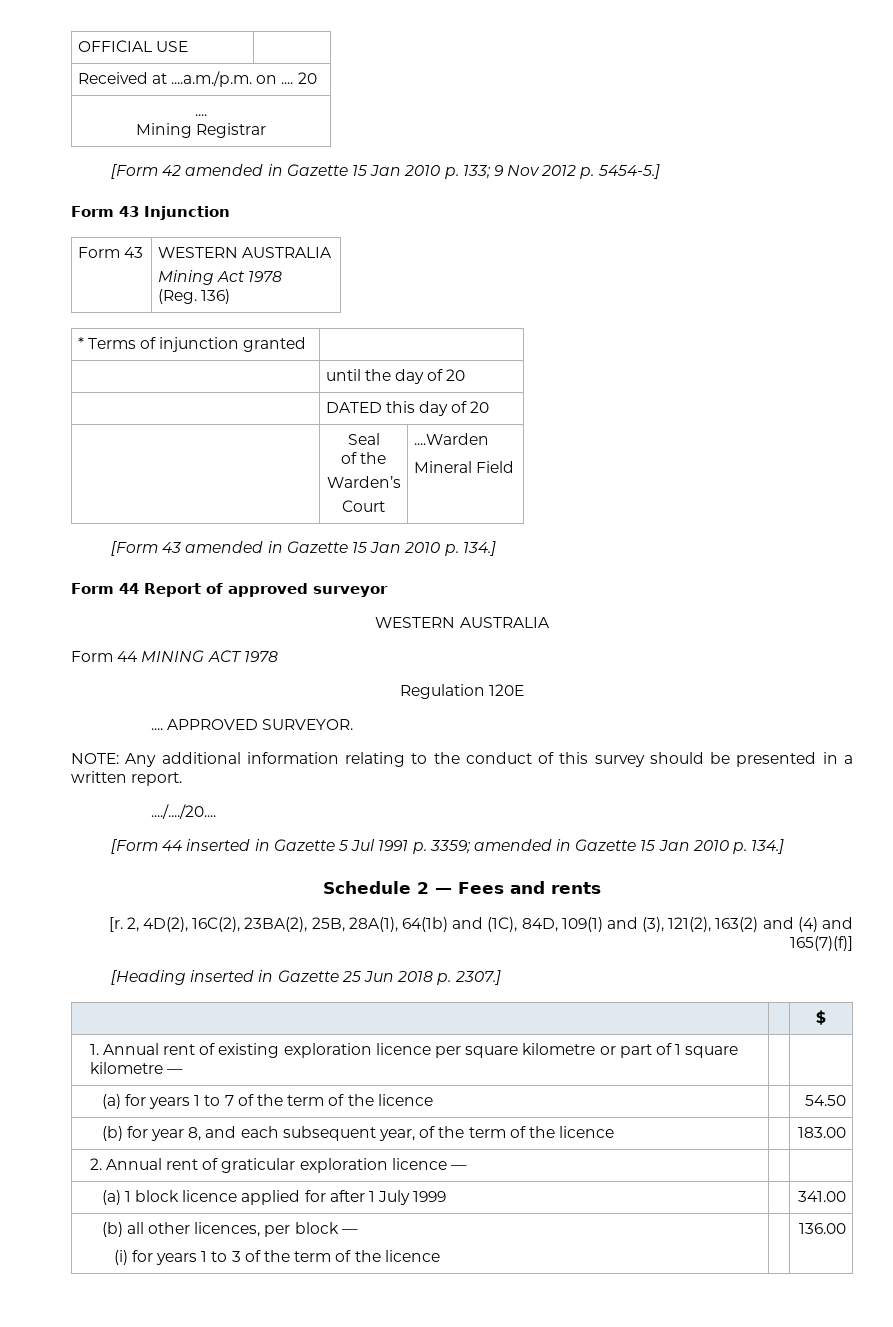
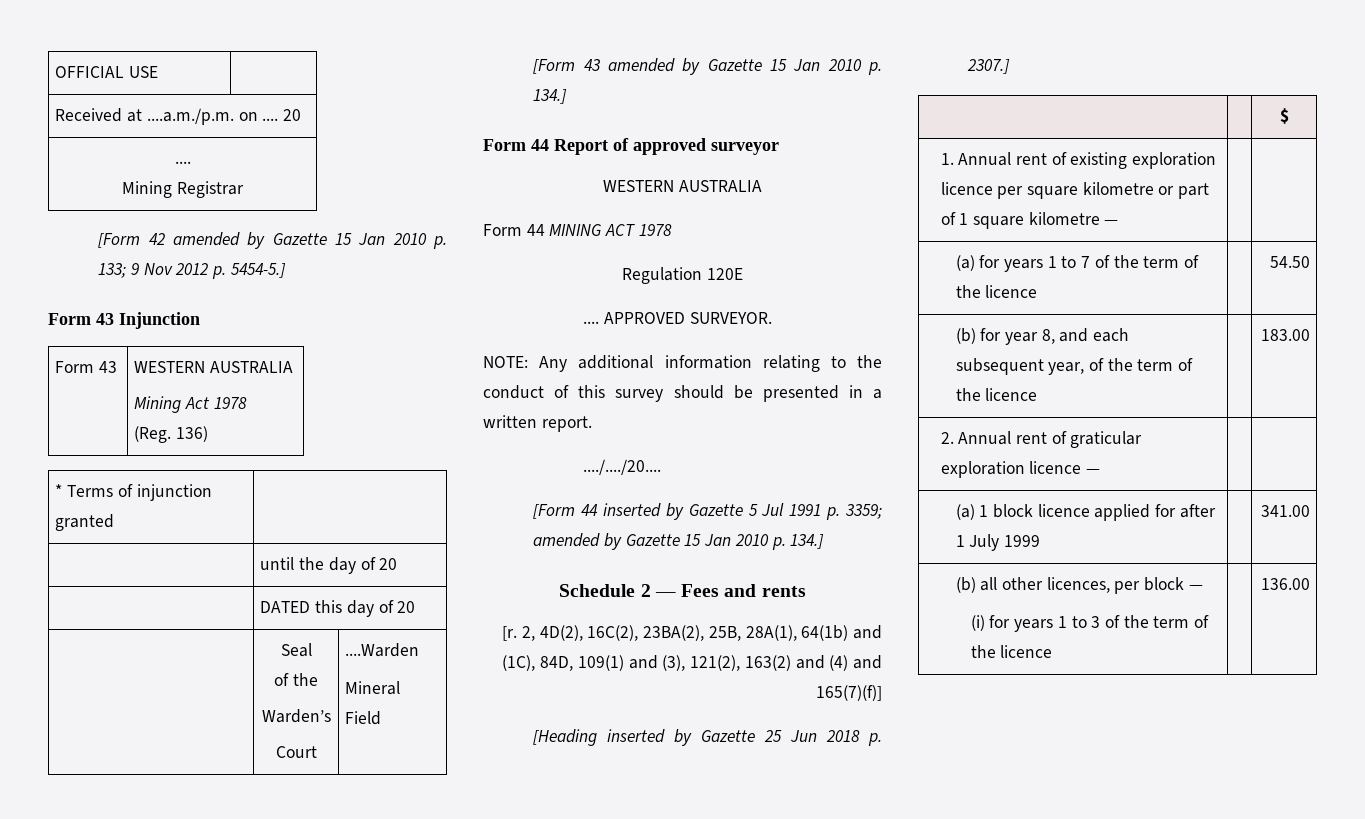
- [Form 42 amended in Gazette 15 Jan 2010 p. 133; 9 Nov 2012 p. 5454-5.]
+ [Form 42 amended by Gazette 15 Jan 2010 p. 133; 9 Nov 2012 p. 5454-5.]
- [Form 43 amended in Gazette 15 Jan 2010 p. 134.]
+ [Form 43 amended by Gazette 15 Jan 2010 p. 134.]
- [Form 44 inserted in Gazette 5 Jul 1991 p. 3359; amended in Gazette 15 Jan 2010 p. 134.]
+ [Form 44 inserted by Gazette 5 Jul 1991 p. 3359; amended by Gazette 15 Jan 2010 p. 134.]
- [Heading inserted in Gazette 25 Jun 2018 p. 2307.]
+ [Heading inserted by Gazette 25 Jun 2018 p. 2307.]

